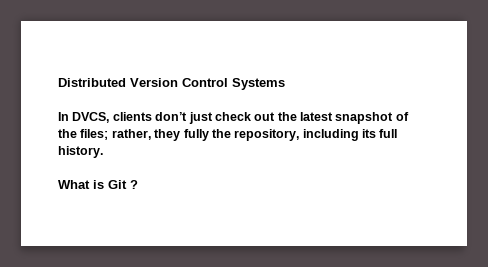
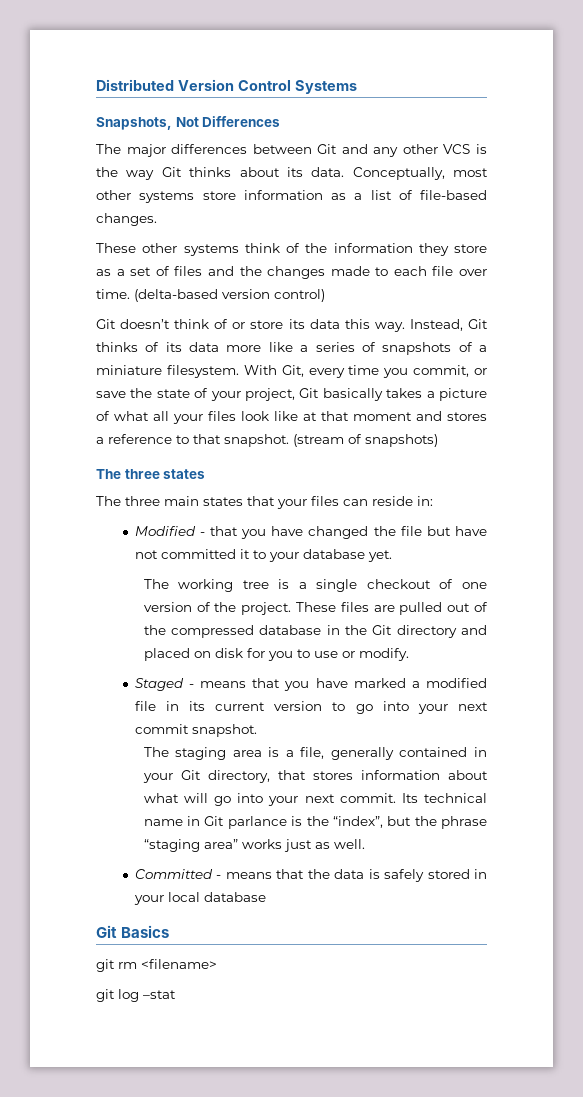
- In DVCS, clients don’t just check out the latest snapshot of the files; rather, they fully the repository, including its full history.
- What is Git ?
+ Snapshots, Not Differences
+ The major differences between Git and any other VCS is the way Git thinks about its data. Conceptually, most other systems store information as a list of file-based changes.
+ These other systems think of the information they store as a set of files and the changes made to each file over time. (delta-based version control)
+ Git doesn’t think of or store its data this way. Instead, Git thinks of its data more like a series of snapshots of a miniature filesystem. With Git, every time you commit, or save the state of your project, Git basically takes a picture of what all your files look like at that moment and stores a reference to that snapshot. (stream of snapshots)
+ The three states
+ The three main states that your files can reside in:
+ Modified - that you have changed the file but have not committed it to your database yet.
+ The working tree is a single checkout of one version of the project. These files are pulled out of the compressed database in the Git directory and placed on disk for you to use or modify.
+ Staged - means that you have marked a modified file in its current version to go into your next commit snapshot.
+ The staging area is a file, generally contained in your Git directory, that stores information about what will go into your next commit. Its technical name in Git parlance is the “index”, but the phrase “staging area” works just as well.
+ Committed - means that the data is safely stored in your local database
+ Git Basics
+ git rm <filename>
+ git log –stat

